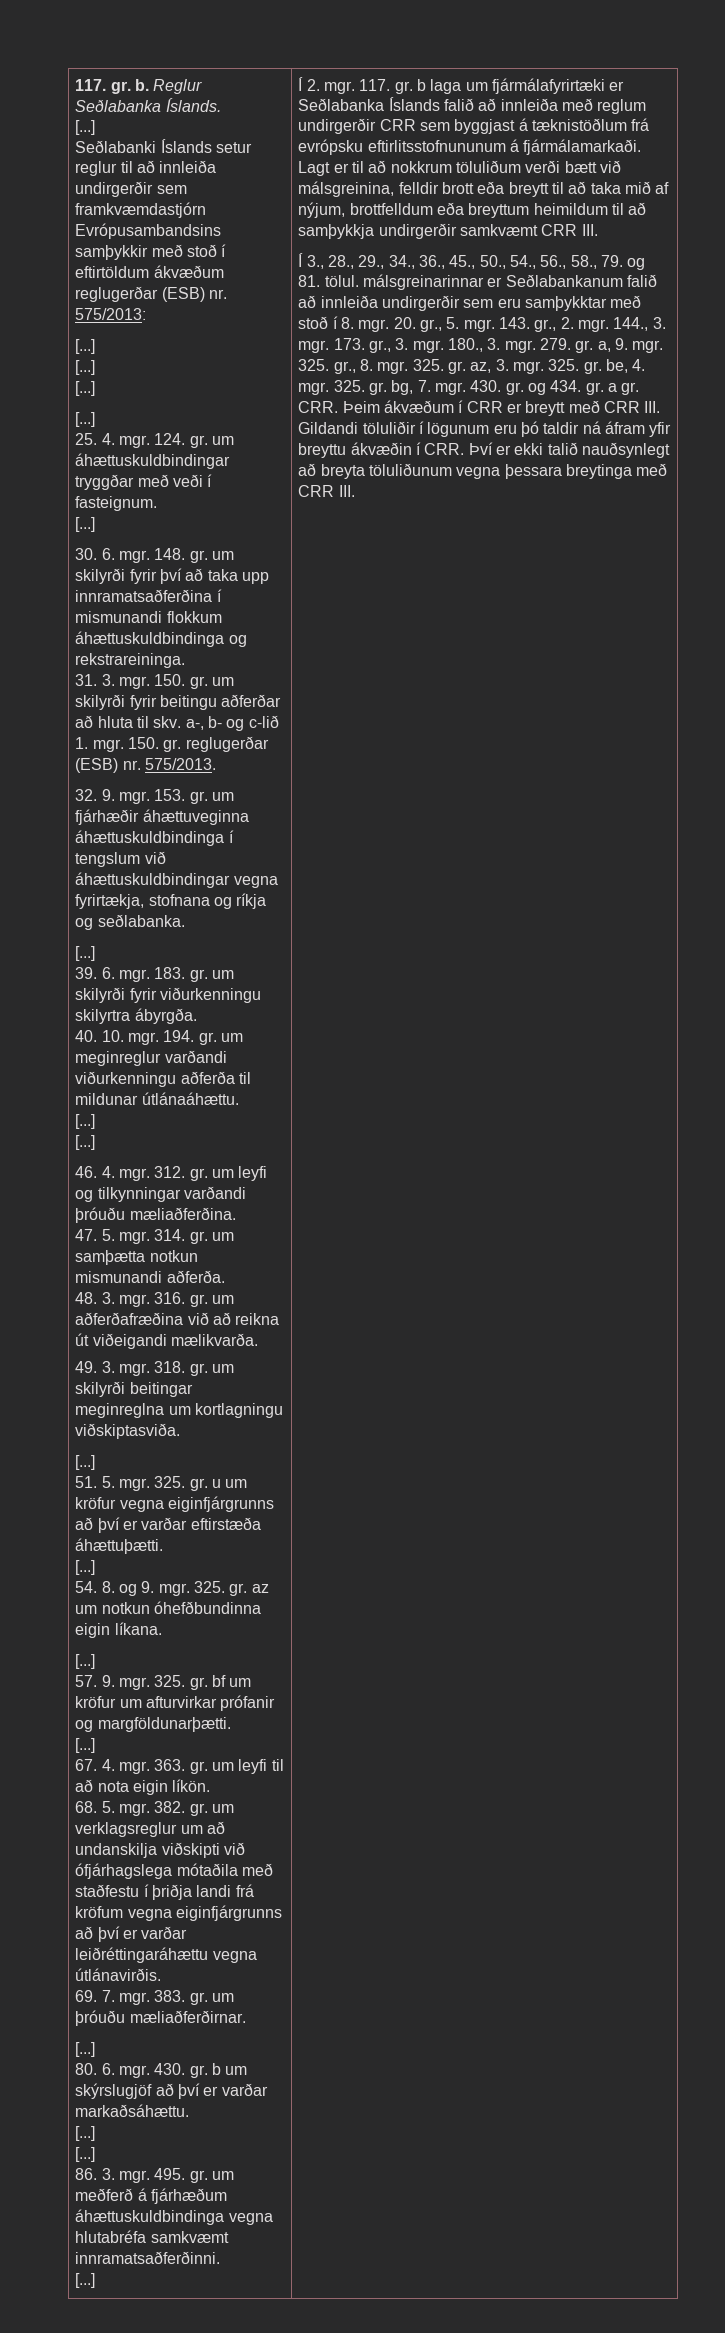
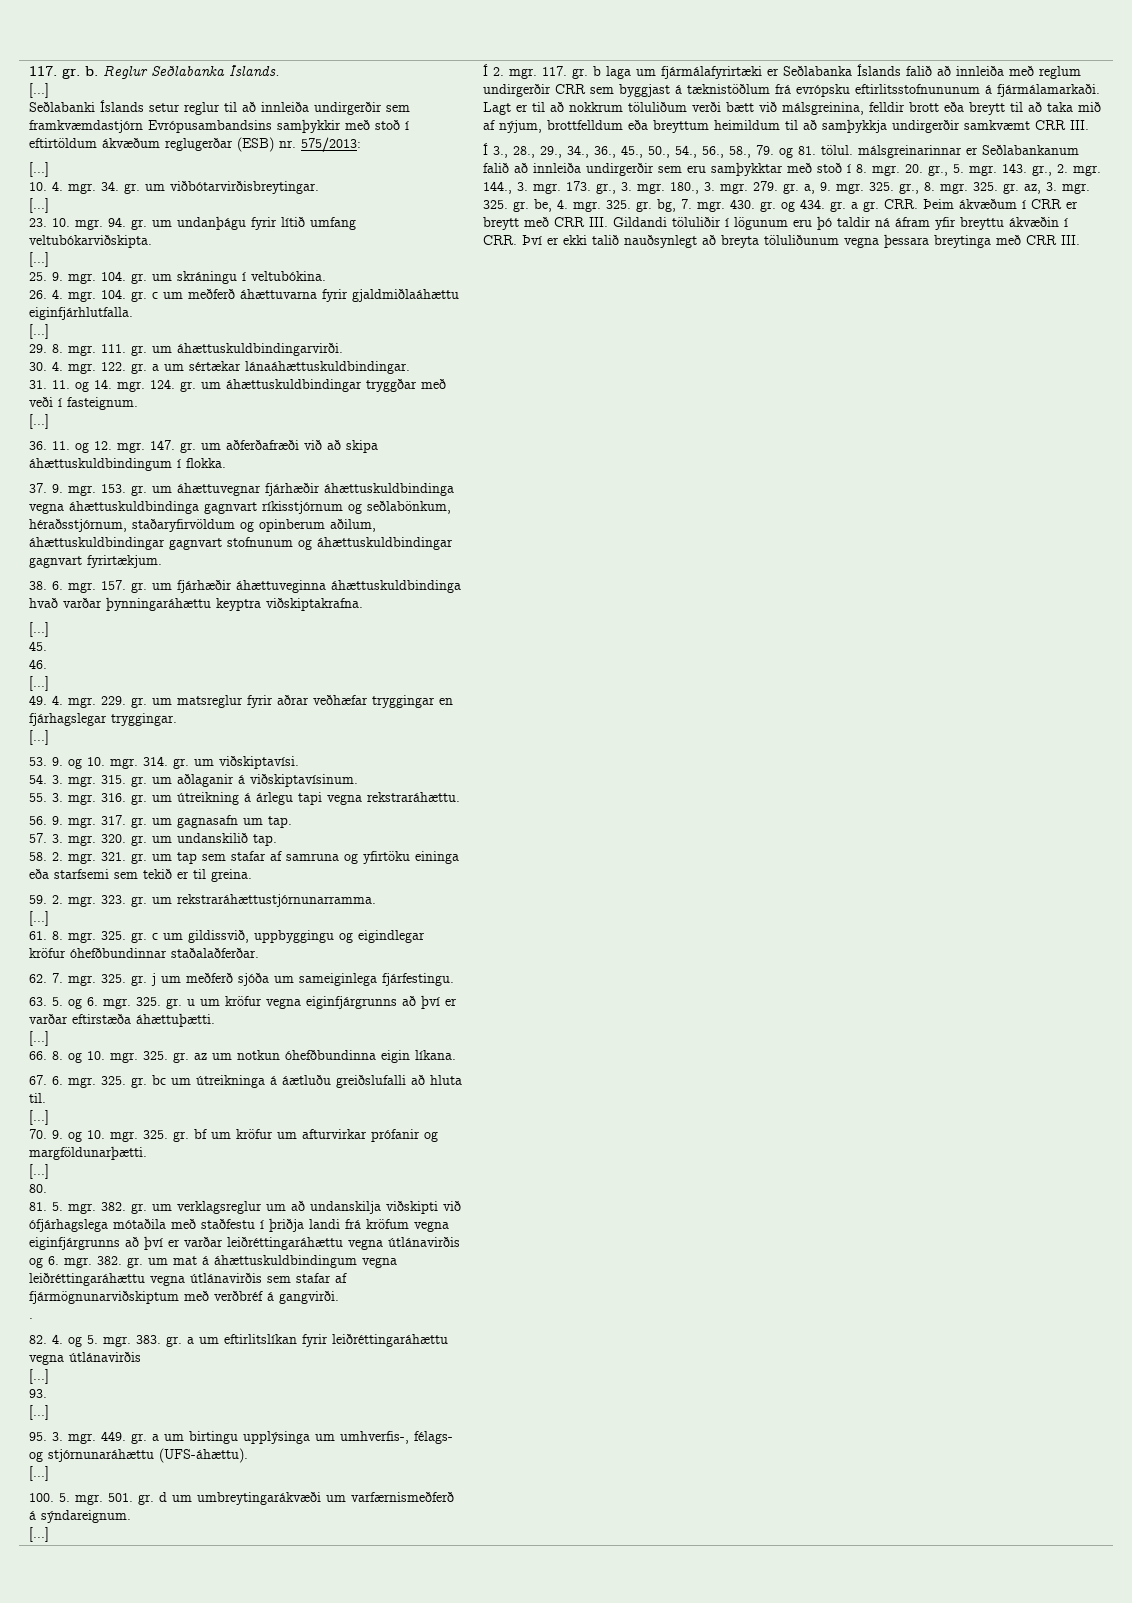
  Seðlabanki Íslands setur reglur til að innleiða undirgerðir sem framkvæmdastjórn Evrópusambandsins samþykkir með stoð í eftirtöldum ákvæðum reglugerðar (ESB) nr. 575/2013:
  [...]
+ 10. 4. mgr. 34. gr. um viðbótarvirðisbreytingar.
  [...]
+ 23. 10. mgr. 94. gr. um undanþágu fyrir lítið umfang veltubókarviðskipta.
  [...]
+ 25. 9. mgr. 104. gr. um skráningu í veltubókina.
+ 26. 4. mgr. 104. gr. c um meðferð áhættuvarna fyrir gjaldmiðlaáhættu eiginfjárhlutfalla.
  [...]
- 25. 4. mgr.
+ 29. 8. mgr. 111. gr. um áhættuskuldbindingarvirði.
+ 30. 4. mgr. 122. gr. a um sértækar lánaáhættuskuldbindingar.
+ 31. 11. og 14. mgr.
- 30. 6. mgr. 148. gr. um skilyrði fyrir því að taka upp innramatsaðferðina í mismunandi flokkum áhættuskuldbindinga og rekstrareininga.
- 31. 3. mgr. 150. gr. um skilyrði fyrir beitingu aðferðar að hluta til skv. a-, b- og c-lið 1. mgr. 150. gr. reglugerðar (ESB) nr. 575/2013.
- 32. 9. mgr.
+ 36. 11. og 12. mgr. 147. gr. um aðferðafræði við að skipa áhættuskuldbindingum í flokka.
+ 37. 9. mgr.
- 153. gr. um fjárhæðir áhættuveginna áhættuskuldbindinga í tengslum við áhættuskuldbindingar vegna fyrirtækja, stofnana og ríkja og seðlabanka.
+ 153. gr. um áhættuvegnar fjárhæðir áhættuskuldbindinga vegna áhættuskuldbindinga gagnvart ríkisstjórnum og seðlabönkum, héraðsstjórnum, staðaryfirvöldum og opinberum aðilum, áhættuskuldbindingar gagnvart stofnunum og áhættuskuldbindingar gagnvart fyrirtækjum.
+ 38. 6. mgr. 157. gr. um fjárhæðir áhættuveginna áhættuskuldbindinga hvað varðar þynningaráhættu keyptra viðskiptakrafna.
  [...]
- 39. 6. mgr. 183. gr. um skilyrði fyrir viðurkenningu skilyrtra ábyrgða.
- 40. 10. mgr. 194. gr. um meginreglur varðandi viðurkenningu aðferða til mildunar útlánaáhættu.
+ 45.
+ 46.
  [...]
+ 49. 4. mgr. 229. gr. um matsreglur fyrir aðrar veðhæfar tryggingar en fjárhagslegar tryggingar.
  [...]
- 46. 4. mgr. 312. gr. um leyfi og tilkynningar varðandi þróuðu mæliaðferðina.
- 47. 5. mgr. 314. gr. um samþætta notkun mismunandi aðferða.
- 48. 3. mgr.
+ 53. 9. og 10. mgr. 314. gr. um viðskiptavísi.
+ 54. 3. mgr. 315. gr. um aðlaganir á viðskiptavísinum.
+ 55. 3. mgr.
- 316. gr. um aðferðafræðina við að reikna út viðeigandi mælikvarða.
- 49. 3. mgr. 318. gr. um skilyrði beitingar meginreglna um kortlagningu viðskiptasviða.
+ 316. gr. um útreikning á árlegu tapi vegna rekstraráhættu.
+ 56. 9. mgr. 317. gr. um gagnasafn um tap.
+ 57. 3. mgr. 320. gr. um undanskilið tap.
+ 58. 2. mgr. 321. gr. um tap sem stafar af samruna og yfirtöku eininga eða starfsemi sem tekið er til greina.
+ 59. 2. mgr. 323. gr. um rekstraráhættustjórnunarramma.
  [...]
- 51. 5. mgr.
+ 61. 8. mgr. 325. gr. c um gildissvið, uppbyggingu og eigindlegar kröfur óhefðbundinnar staðalaðferðar.
+ 62. 7. mgr. 325. gr. j um meðferð sjóða um sameiginlega fjárfestingu.
+ 63. 5. og 6. mgr.
- 54. 8. og 9. mgr.
+ 66. 8. og 10. mgr.
  325. gr. az um notkun óhefðbundinna eigin líkana.
+ 67. 6. mgr. 325. gr. bc um útreikninga á áætluðu greiðslufalli að hluta til.
  [...]
- 57. 9. mgr.
+ 70. 9. og 10. mgr.
- 67. 4. mgr. 363. gr. um leyfi til að nota eigin líkön.
- 68. 5. mgr.
+ 80.
+ 81. 5. mgr.
- 382. gr. um verklagsreglur um að undanskilja viðskipti við ófjárhagslega mótaðila með staðfestu í þriðja landi frá kröfum vegna eiginfjárgrunns að því er varðar leiðréttingaráhættu vegna útlánavirðis.
- 69. 7. mgr. 383. gr. um þróuðu mæliaðferðirnar.
+ 382. gr. um verklagsreglur um að undanskilja viðskipti við ófjárhagslega mótaðila með staðfestu í þriðja landi frá kröfum vegna eiginfjárgrunns að því er varðar leiðréttingaráhættu vegna útlánavirðis og 6. mgr. 382. gr. um mat á áhættuskuldbindingum vegna leiðréttingaráhættu vegna útlánavirðis sem stafar af fjármögnunarviðskiptum með verðbréf á gangvirði.
+ .
+ 82. 4. og 5. mgr. 383. gr. a um eftirlitslíkan fyrir leiðréttingaráhættu vegna útlánavirðis
  [...]
- 80. 6. mgr. 430. gr. b um skýrslugjöf að því er varðar markaðsáhættu.
+ 93.
  [...]
+ 95. 3. mgr. 449. gr. a um birtingu upplýsinga um umhverfis-, félags- og stjórnunaráhættu (UFS-áhættu).
  [...]
- 86. 3. mgr. 495. gr. um meðferð á fjárhæðum áhættuskuldbindinga vegna hlutabréfa samkvæmt innramatsaðferðinni.
+ 100. 5. mgr. 501. gr. d um umbreytingarákvæði um varfærnismeðferð á sýndareignum.

